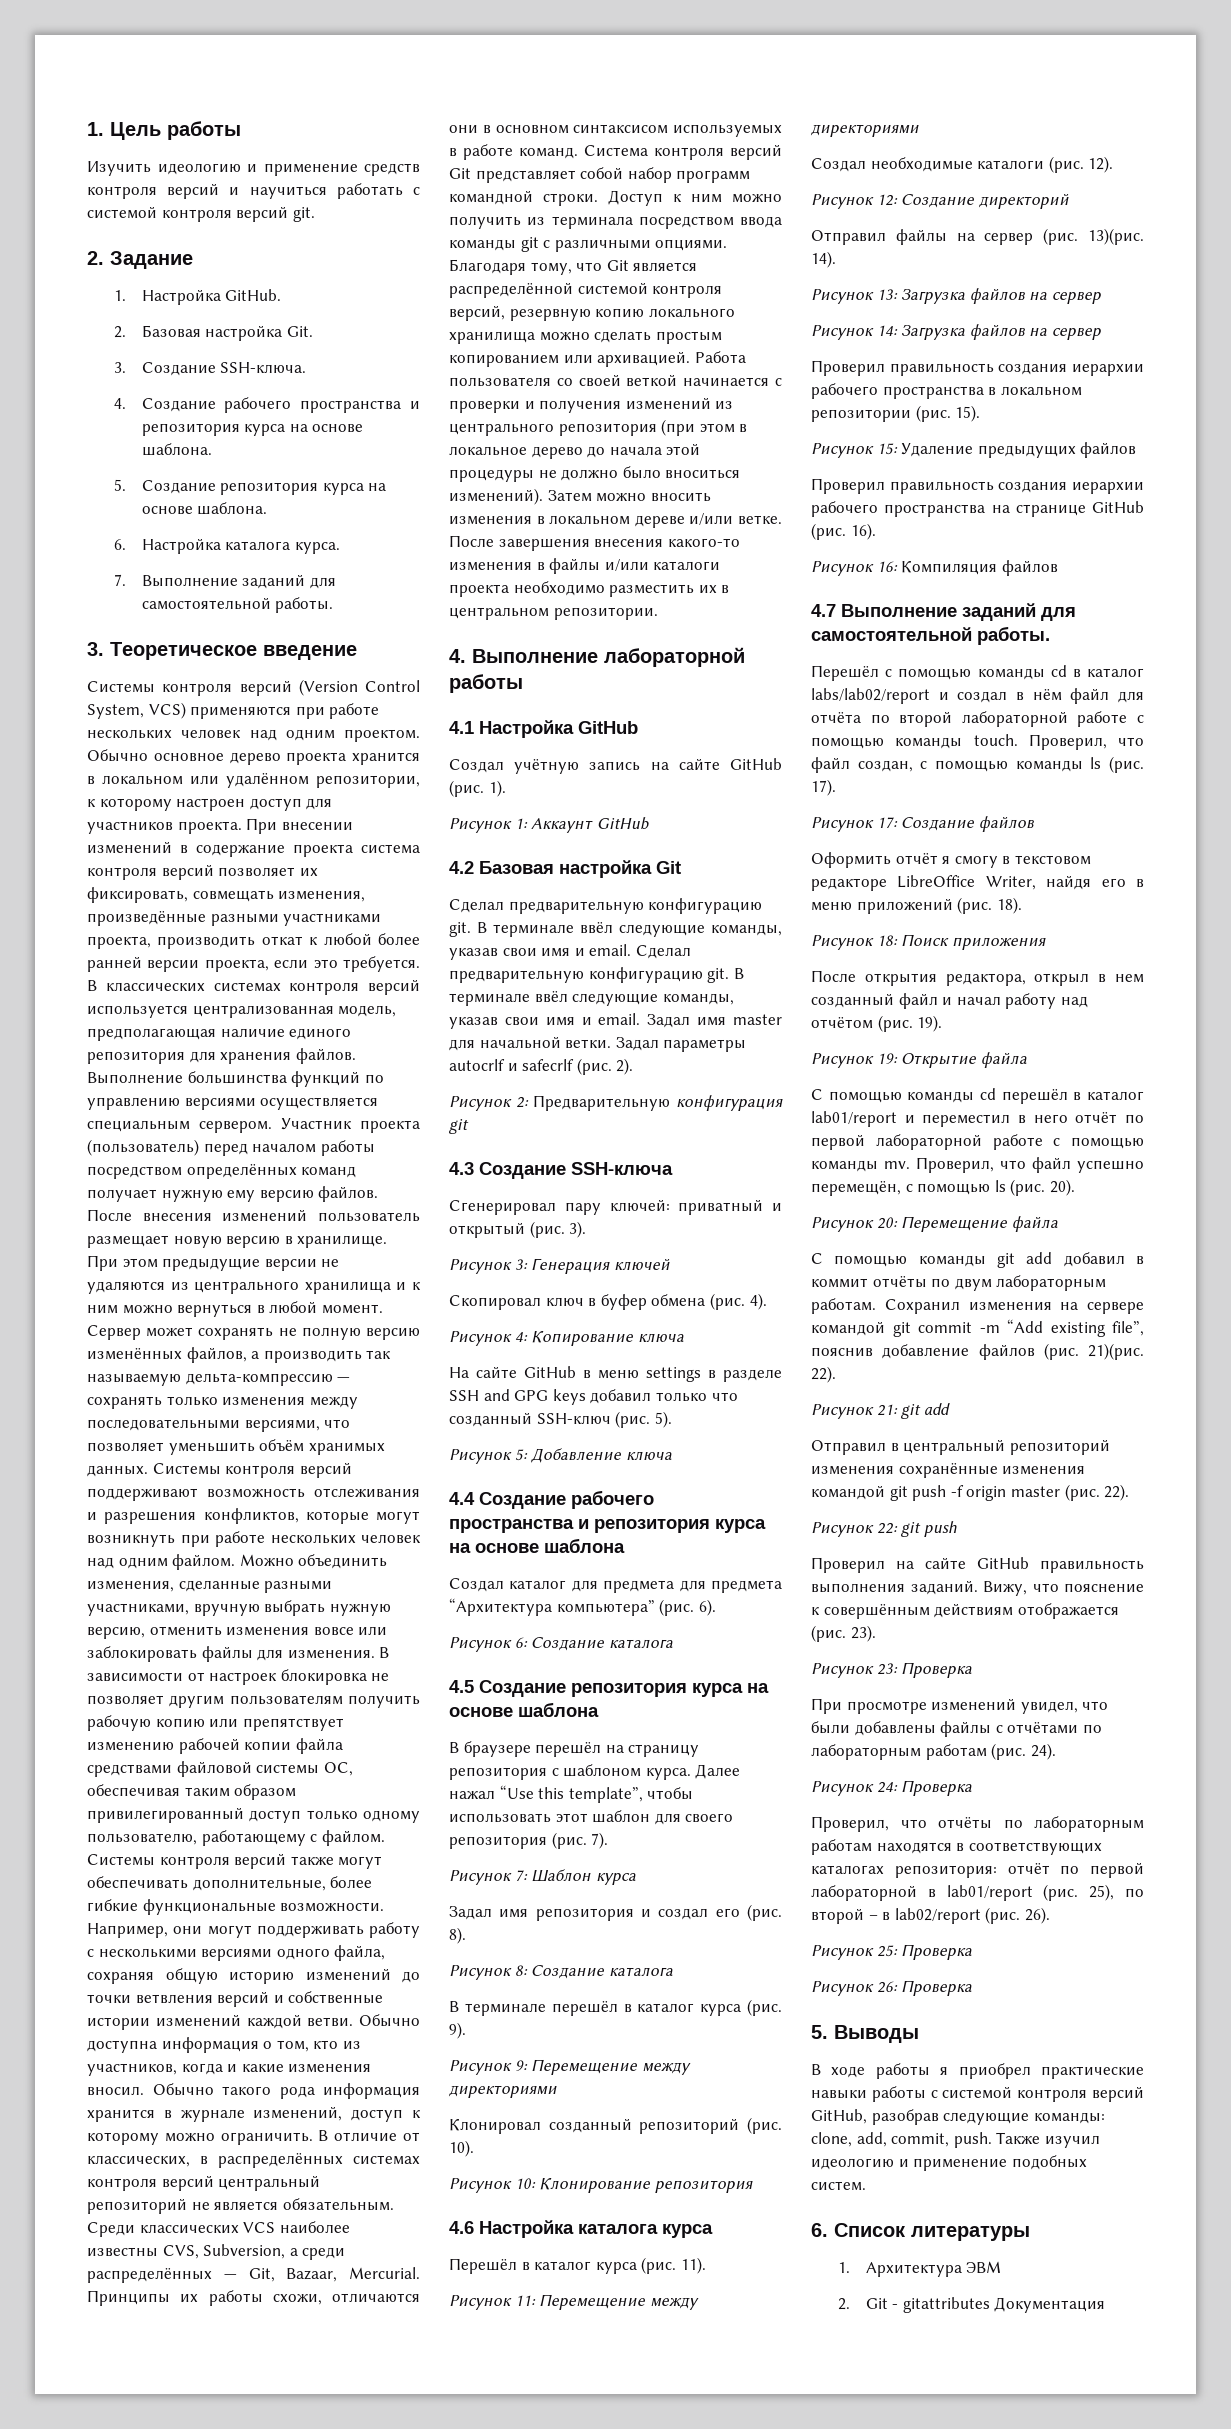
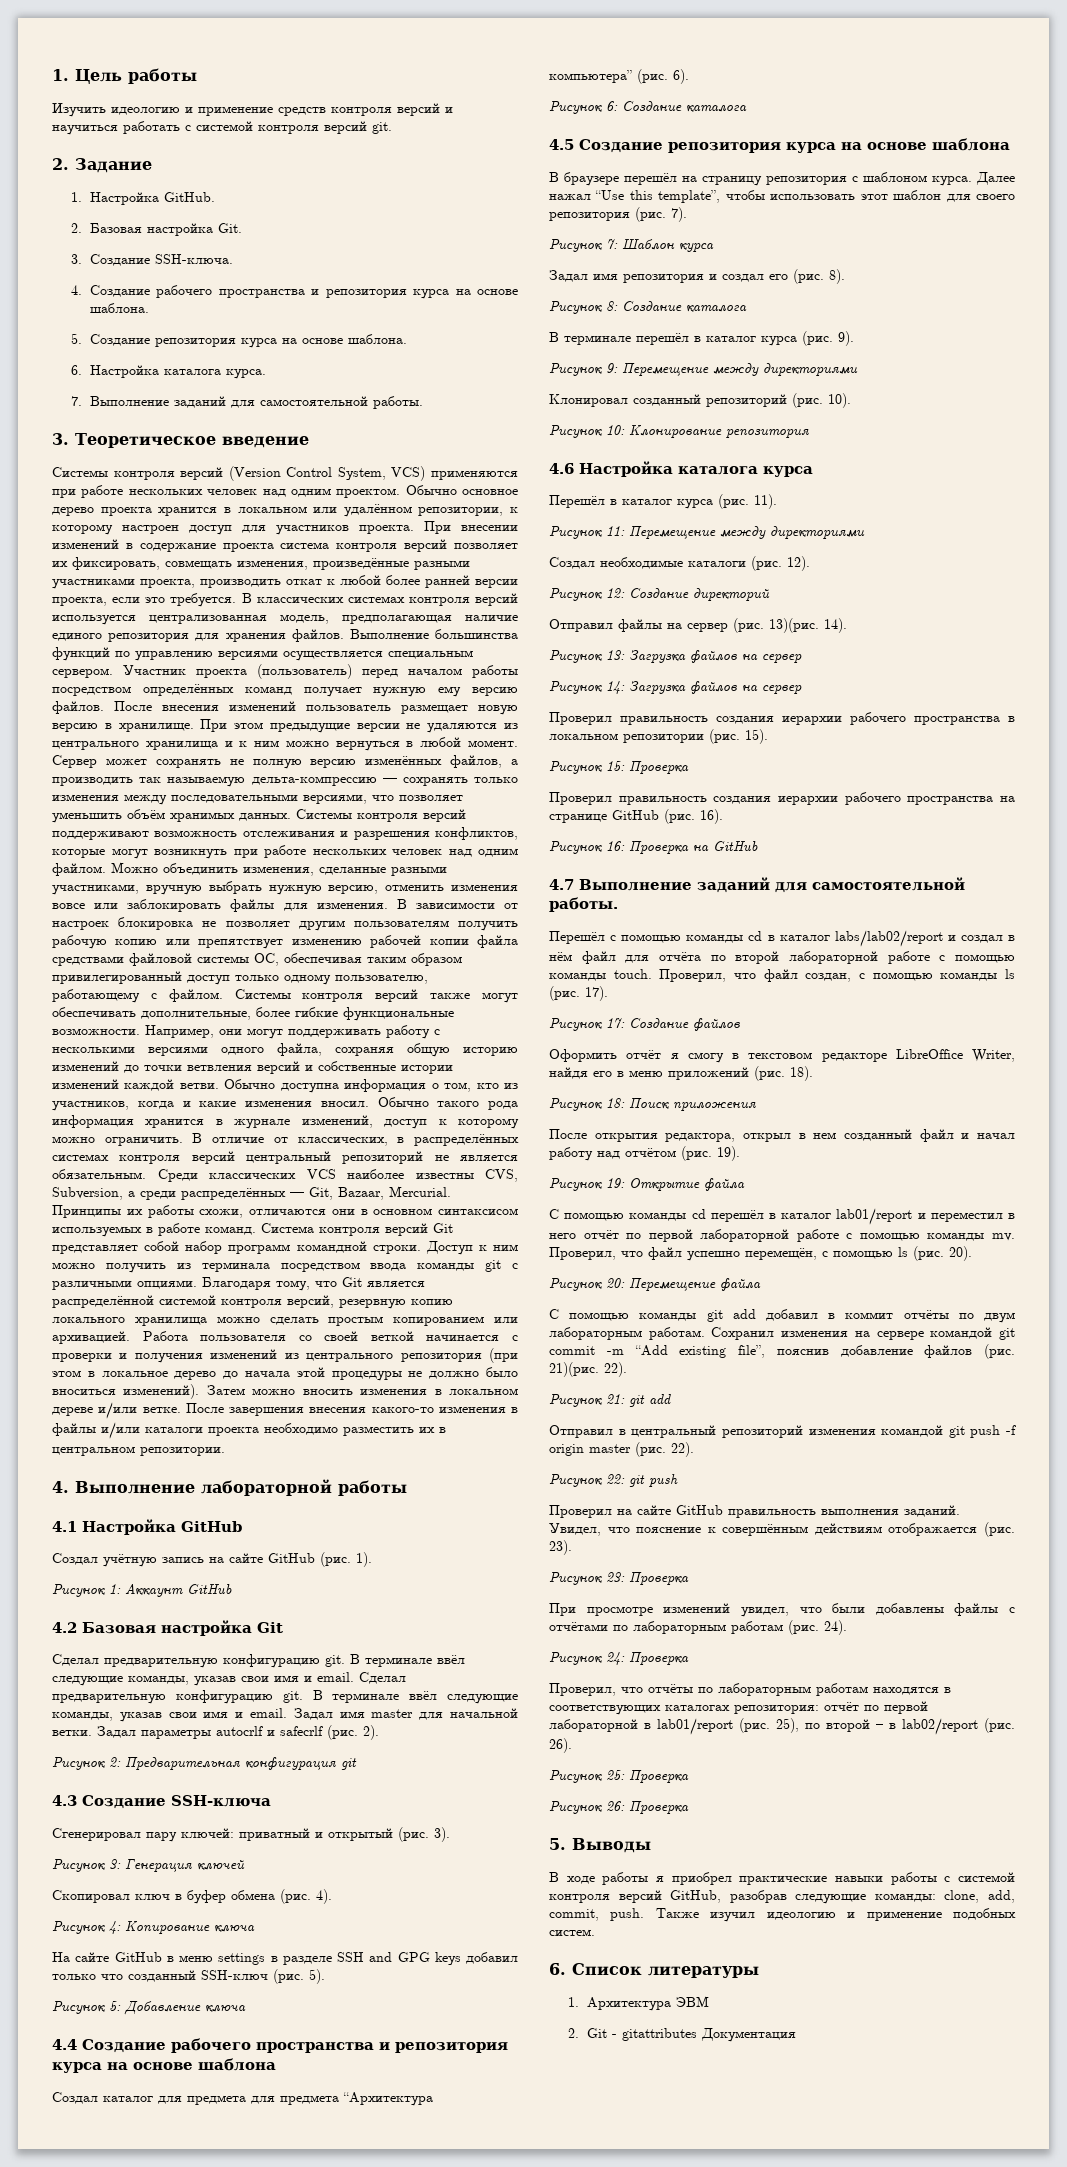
- Рисунок 2: Предварительную конфигурация git
+ Рисунок 2: Предварительная конфигурация git
- Рисунок 15: Удаление предыдущих файлов
+ Рисунок 15: Проверка
- Рисунок 16: Компиляция файлов
+ Рисунок 16: Проверка на GitHub
- Отправил в центральный репозиторий изменения сохранённые изменения командой git push -f origin master (рис.
+ Отправил в центральный репозиторий изменения командой git push -f origin master (рис.
- Вижу, что пояснение к совершённым действиям отображается (рис.
+ Увидел, что пояснение к совершённым действиям отображается (рис.

